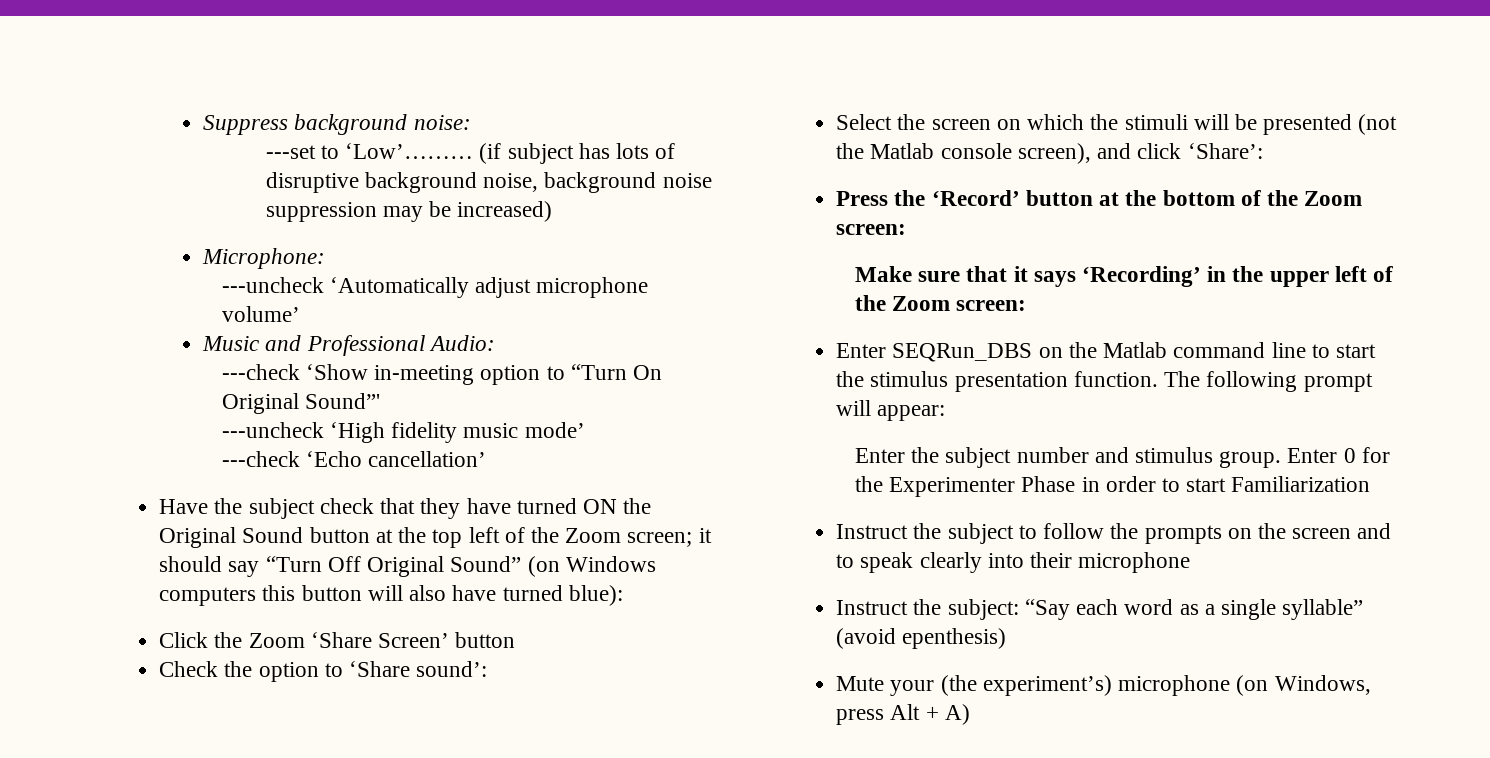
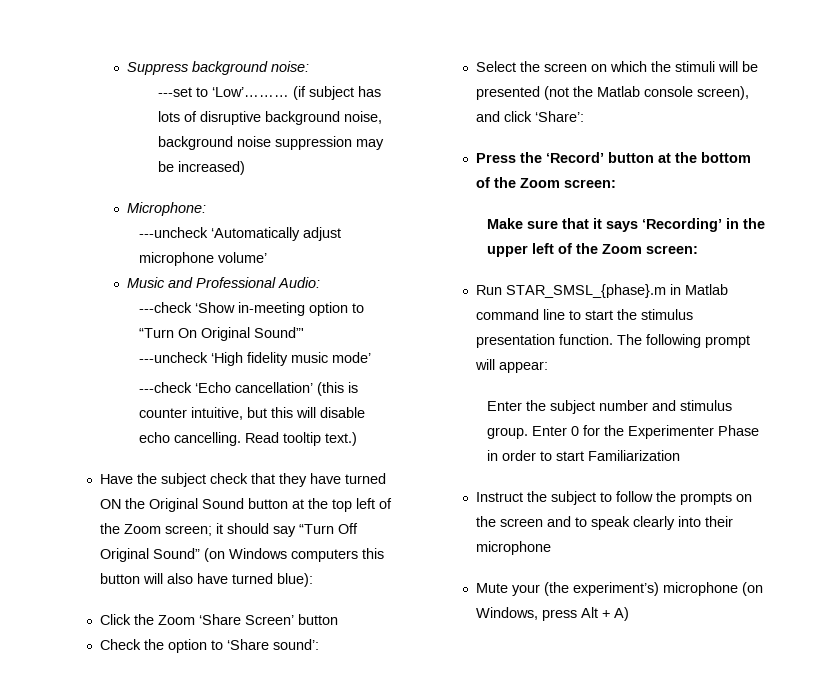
- ---check ‘Echo cancellation’
+ ---check ‘Echo cancellation’ (this is counter intuitive, but this will disable echo cancelling. Read tooltip text.)
- Enter SEQRun_DBS on the Matlab command line to start the stimulus presentation function.
+ Run STAR_SMSL_{phase}.m in Matlab command line to start the stimulus presentation function.
- Instruct the subject: “Say each word as a single syllable” (avoid epenthesis)

